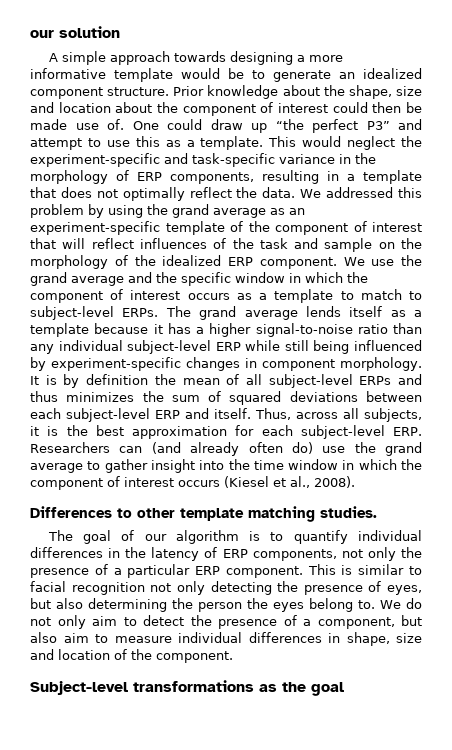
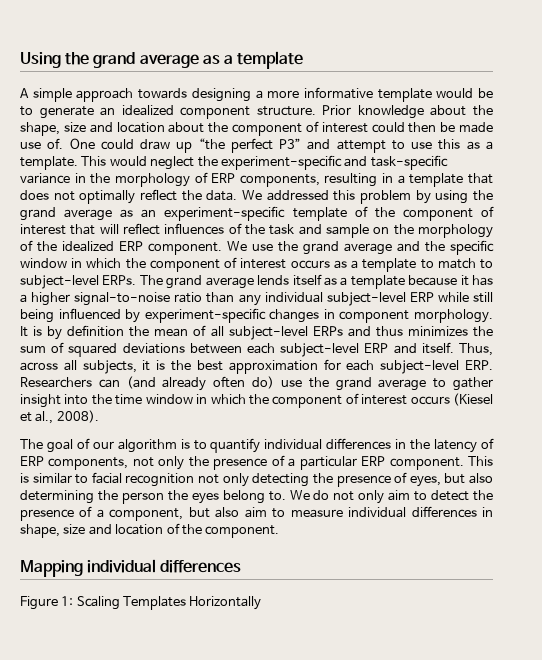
- our solution
+ Using the grand average as a template
- Differences to other template matching studies.
- Subject-level transformations as the goal
+ Mapping individual differences
+ Figure 1: Scaling Templates Horizontally

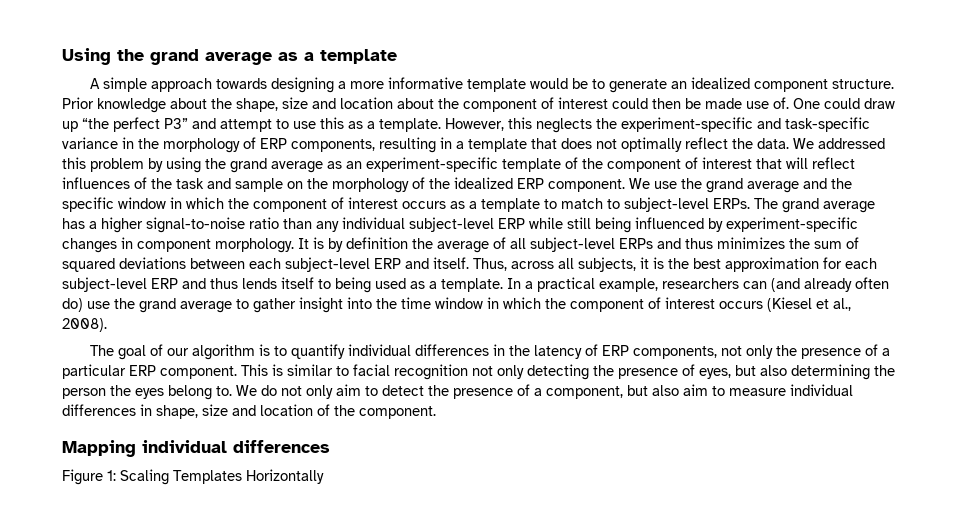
- This would neglect the experiment-specific and task-specific variance in the morphology of ERP components, resulting in a template that does not optimally reflect the data.
+ However, this neglects the experiment-specific and task-specific variance in the morphology of ERP components, resulting in a template that does not optimally reflect the data.
- The grand average lends itself as a template because it has a higher signal-to-noise ratio than any individual subject-level ERP while still being influenced by experiment-specific changes in component morphology.
+ The grand average has a higher signal-to-noise ratio than any individual subject-level ERP while still being influenced by experiment-specific changes in component morphology.
- It is by definition the mean of all subject-level ERPs and thus minimizes the sum of squared deviations between each subject-level ERP and itself.
+ It is by definition the average of all subject-level ERPs and thus minimizes the sum of squared deviations between each subject-level ERP and itself.
- Thus, across all subjects, it is the best approximation for each subject-level ERP. Researchers can (and already often do) use the grand average to gather insight into the time window in which the component of interest occurs (Kiesel et al., 2008).
+ Thus, across all subjects, it is the best approximation for each subject-level ERP and thus lends itself to being used as a template. In a practical example, researchers can (and already often do) use the grand average to gather insight into the time window in which the component of interest occurs (Kiesel et al., 2008).

